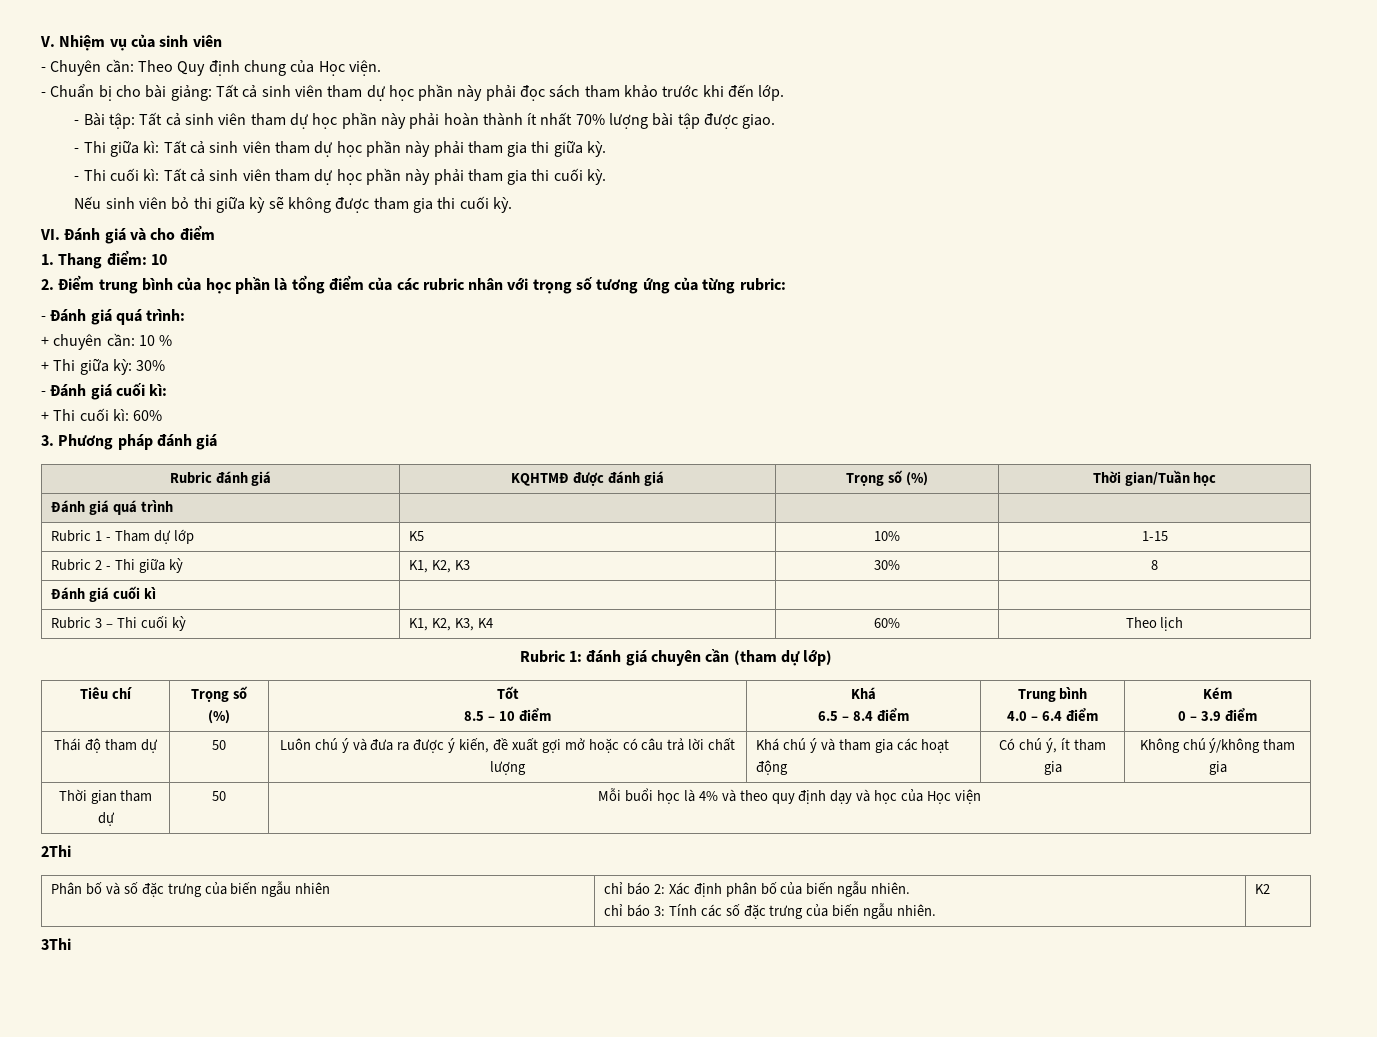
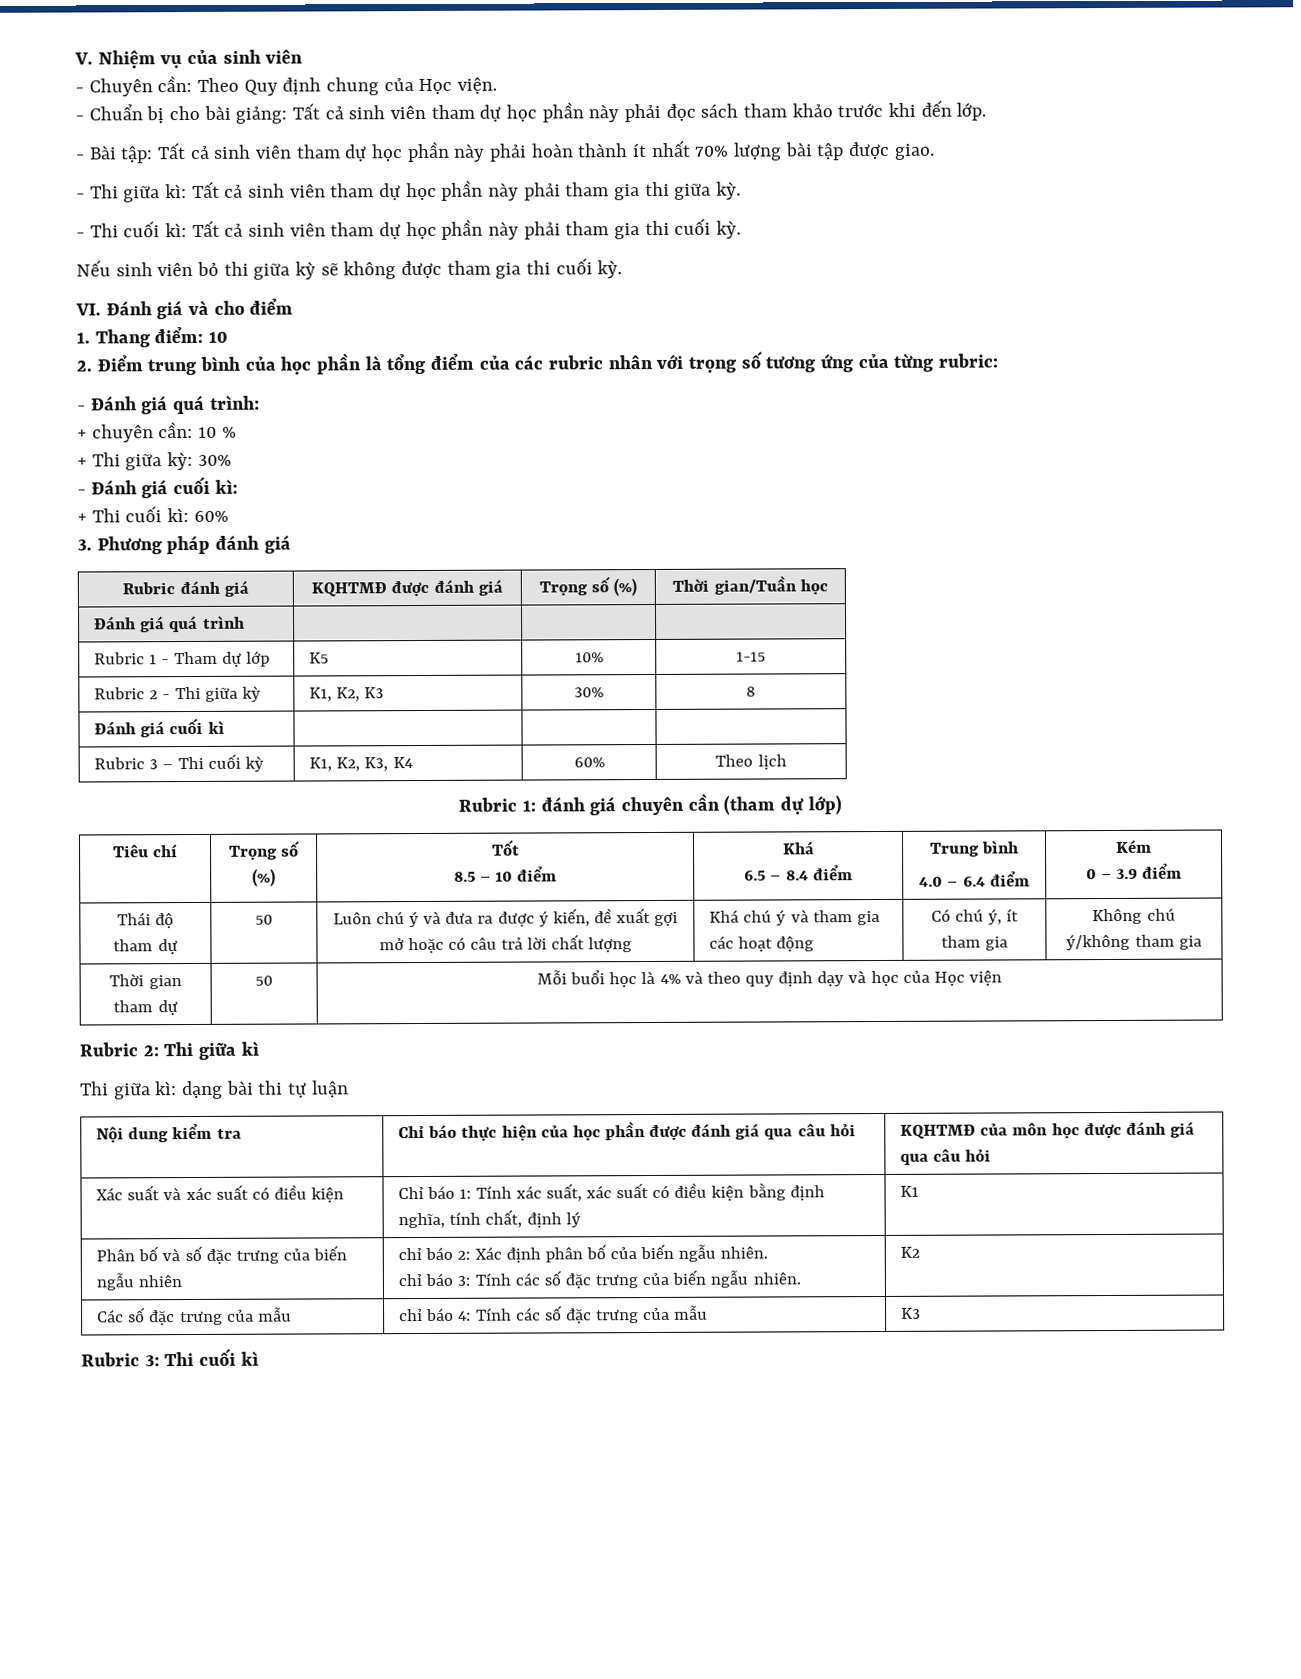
- 2Thi
+ Rubric 2: Thi giữa kì
+ Thi giữa kì: dạng bài thi tự luận
+ Nội dung kiểm tra | Chỉ báo thực hiện của học phần được đánh giá qua câu hỏi | KQHTMĐ của môn học được đánh giá qua câu hỏi
+ Xác suất và xác suất có điều kiện | Chỉ báo 1: Tính xác suất, xác suất có điều kiện bằng định nghĩa, tính chất, định lý | K1
- 3Thi
+ Các số đặc trưng của mẫu | chỉ báo 4: Tính các số đặc trưng của mẫu | K3
+ Rubric 3: Thi cuối kì

